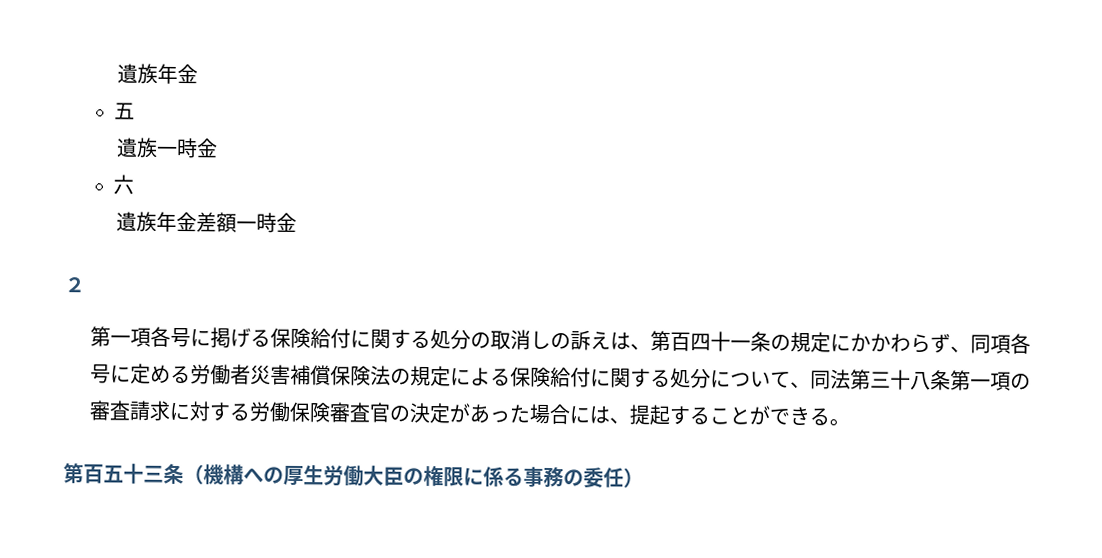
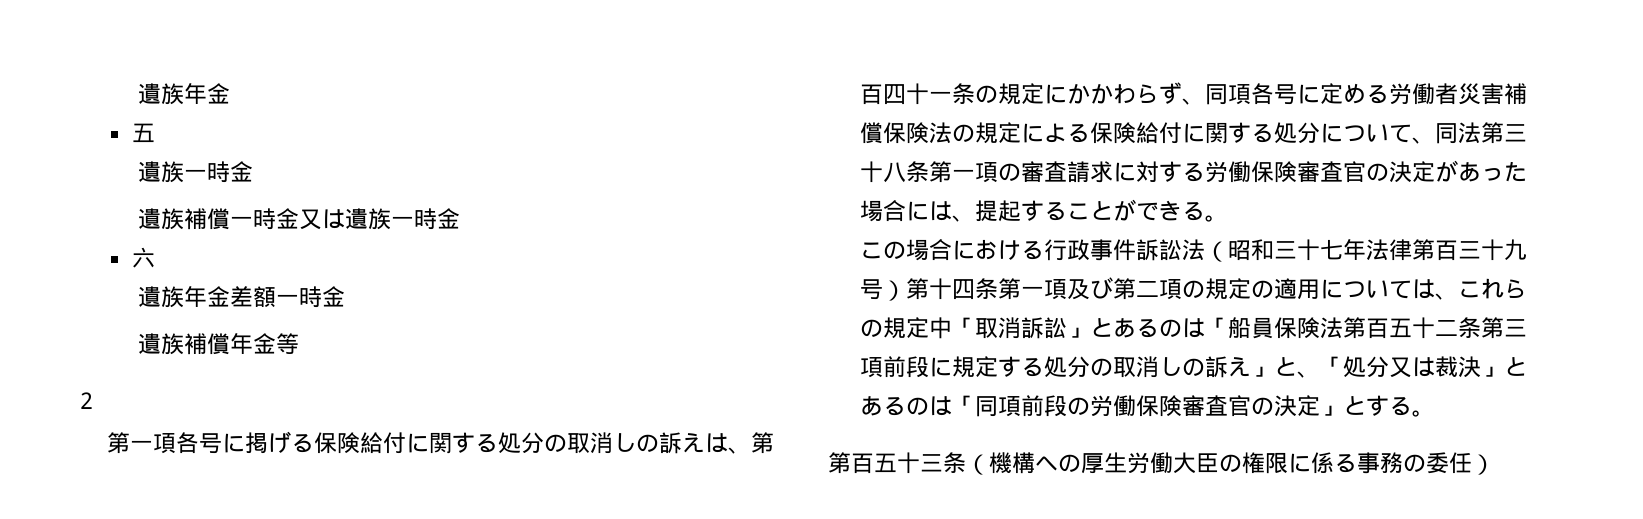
+ 遺族補償一時金又は遺族一時金
+ 遺族補償年金等
+ この場合における行政事件訴訟法（昭和三十七年法律第百三十九号）第十四条第一項及び第二項の規定の適用については、これらの規定中「取消訴訟」とあるのは「船員保険法第百五十二条第三項前段に規定する処分の取消しの訴え」と、「処分又は裁決」とあるのは「同項前段の労働保険審査官の決定」とする。

